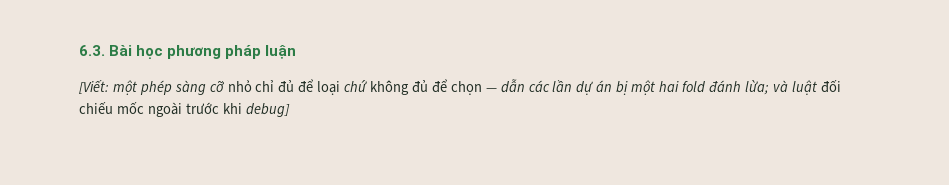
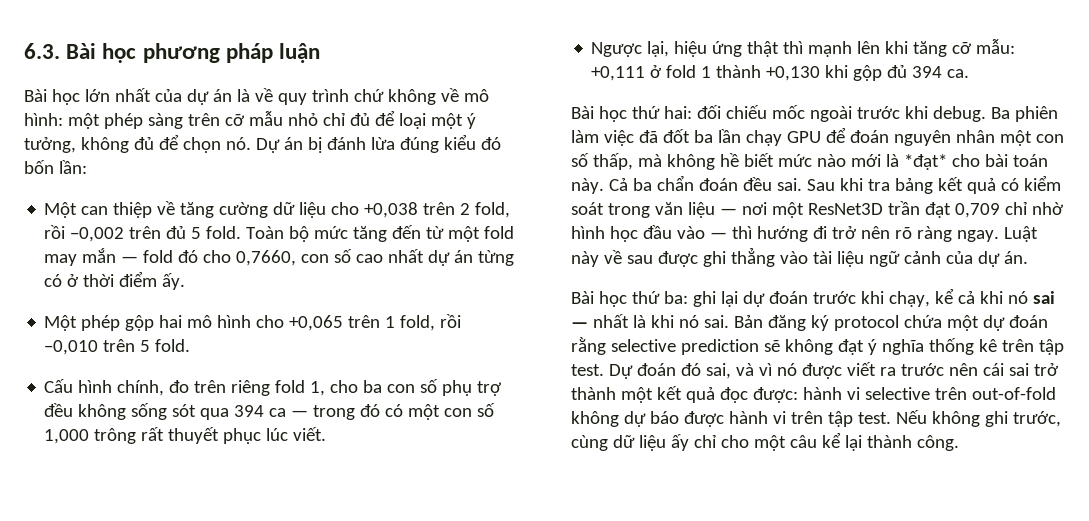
- [Viết: một phép sàng cỡ nhỏ chỉ đủ để loại chứ không đủ để chọn — dẫn các lần dự án bị một hai fold đánh lừa; và luật đối chiếu mốc ngoài trước khi debug]
+ Bài học lớn nhất của dự án là về quy trình chứ không về mô hình: một phép sàng trên cỡ mẫu nhỏ chỉ đủ để loại một ý tưởng, không đủ để chọn nó. Dự án bị đánh lừa đúng kiểu đó bốn lần:
+ Một can thiệp về tăng cường dữ liệu cho +0,038 trên 2 fold, rồi −0,002 trên đủ 5 fold. Toàn bộ mức tăng đến từ một fold may mắn — fold đó cho 0,7660, con số cao nhất dự án từng có ở thời điểm ấy.
+ Một phép gộp hai mô hình cho +0,065 trên 1 fold, rồi −0,010 trên 5 fold.
+ Cấu hình chính, đo trên riêng fold 1, cho ba con số phụ trợ đều không sống sót qua 394 ca — trong đó có một con số 1,000 trông rất thuyết phục lúc viết.
+ Ngược lại, hiệu ứng thật thì mạnh lên khi tăng cỡ mẫu: +0,111 ở fold 1 thành +0,130 khi gộp đủ 394 ca.
+ Bài học thứ hai: đối chiếu mốc ngoài trước khi debug. Ba phiên làm việc đã đốt ba lần chạy GPU để đoán nguyên nhân một con số thấp, mà không hề biết mức nào mới là *đạt* cho bài toán này. Cả ba chẩn đoán đều sai. Sau khi tra bảng kết quả có kiểm soát trong văn liệu — nơi một ResNet3D trần đạt 0,709 chỉ nhờ hình học đầu vào — thì hướng đi trở nên rõ ràng ngay. Luật này về sau được ghi thẳng vào tài liệu ngữ cảnh của dự án.
+ Bài học thứ ba: ghi lại dự đoán trước khi chạy, kể cả khi nó sai — nhất là khi nó sai. Bản đăng ký protocol chứa một dự đoán rằng selective prediction sẽ không đạt ý nghĩa thống kê trên tập test. Dự đoán đó sai, và vì nó được viết ra trước nên cái sai trở thành một kết quả đọc được: hành vi selective trên out-of-fold không dự báo được hành vi trên tập test. Nếu không ghi trước, cùng dữ liệu ấy chỉ cho một câu kể lại thành công.

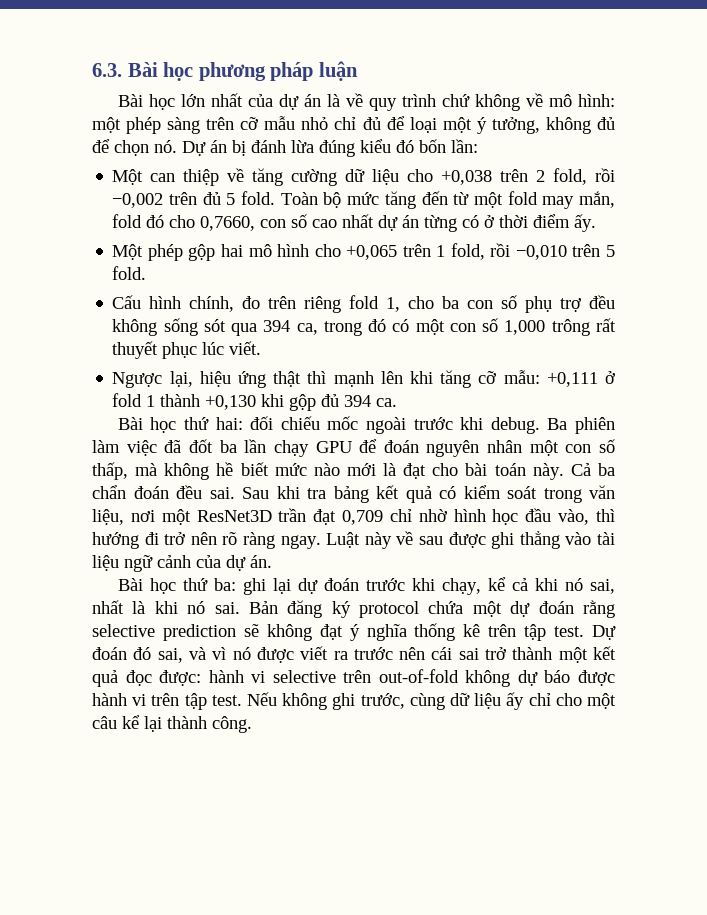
- Toàn bộ mức tăng đến từ một fold may mắn — fold đó cho 0,7660, con số cao nhất dự án từng có ở thời điểm ấy.
+ Toàn bộ mức tăng đến từ một fold may mắn, fold đó cho 0,7660, con số cao nhất dự án từng có ở thời điểm ấy.
- Cấu hình chính, đo trên riêng fold 1, cho ba con số phụ trợ đều không sống sót qua 394 ca — trong đó có một con số 1,000 trông rất thuyết phục lúc viết.
+ Cấu hình chính, đo trên riêng fold 1, cho ba con số phụ trợ đều không sống sót qua 394 ca, trong đó có một con số 1,000 trông rất thuyết phục lúc viết.
- Ba phiên làm việc đã đốt ba lần chạy GPU để đoán nguyên nhân một con số thấp, mà không hề biết mức nào mới là *đạt* cho bài toán này.
+ Ba phiên làm việc đã đốt ba lần chạy GPU để đoán nguyên nhân một con số thấp, mà không hề biết mức nào mới là đạt cho bài toán này.
- Sau khi tra bảng kết quả có kiểm soát trong văn liệu — nơi một ResNet3D trần đạt 0,709 chỉ nhờ hình học đầu vào — thì hướng đi trở nên rõ ràng ngay.
+ Sau khi tra bảng kết quả có kiểm soát trong văn liệu, nơi một ResNet3D trần đạt 0,709 chỉ nhờ hình học đầu vào, thì hướng đi trở nên rõ ràng ngay.
- Bài học thứ ba: ghi lại dự đoán trước khi chạy, kể cả khi nó sai — nhất là khi nó sai.
+ Bài học thứ ba: ghi lại dự đoán trước khi chạy, kể cả khi nó sai, nhất là khi nó sai.

